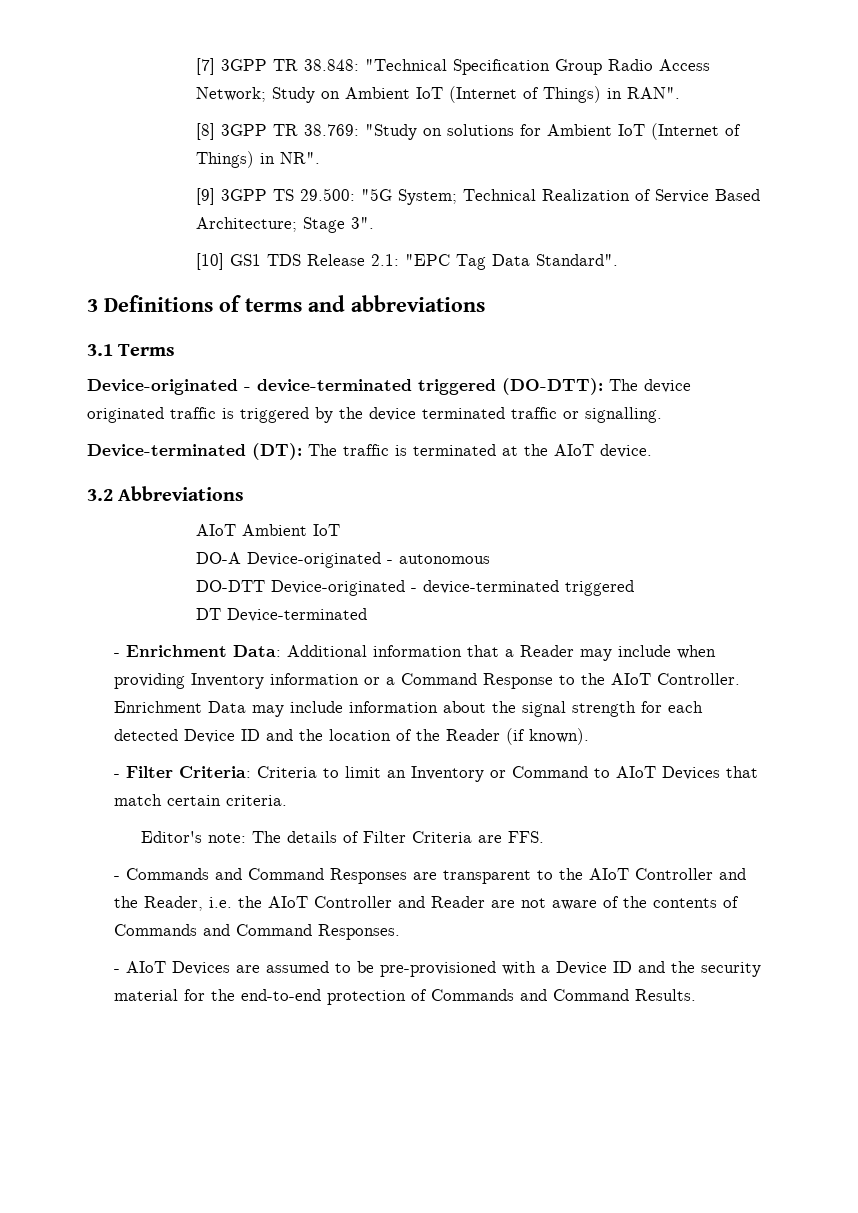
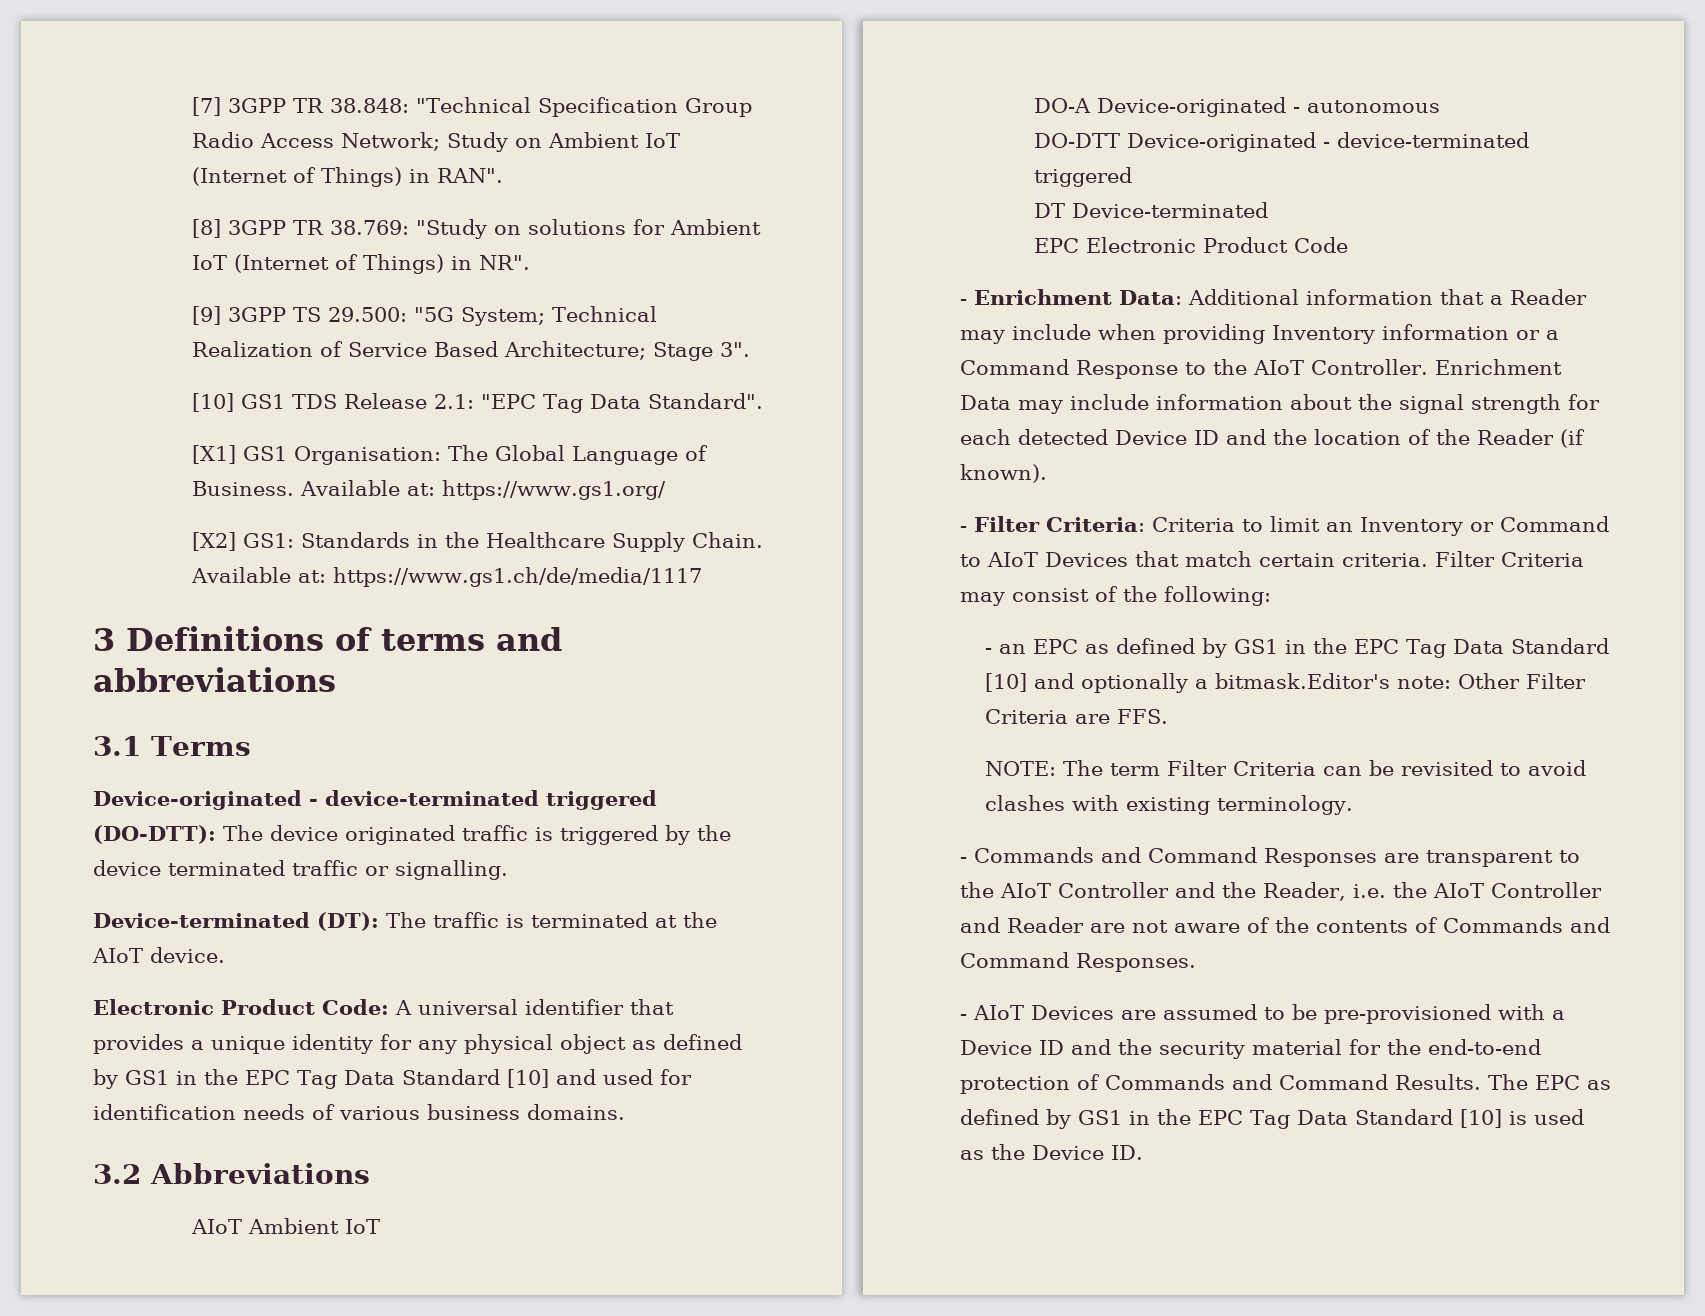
+ [X1] GS1 Organisation: The Global Language of Business. Available at: https://www.gs1.org/
+ [X2] GS1: Standards in the Healthcare Supply Chain. Available at: https://www.gs1.ch/de/media/1117
+ Electronic Product Code: A universal identifier that provides a unique identity for any physical object as defined by GS1 in the EPC Tag Data Standard [10] and used for identification needs of various business domains.
+ EPC Electronic Product Code
- - Filter Criteria: Criteria to limit an Inventory or Command to AIoT Devices that match certain criteria.
- Editor's note: The details of Filter Criteria are FFS.
+ - Filter Criteria: Criteria to limit an Inventory or Command to AIoT Devices that match certain criteria. Filter Criteria may consist of the following:
+ - an EPC as defined by GS1 in the EPC Tag Data Standard [10] and optionally a bitmask.Editor's note: Other Filter Criteria are FFS.
+ NOTE: The term Filter Criteria can be revisited to avoid clashes with existing terminology.
+ The EPC as defined by GS1 in the EPC Tag Data Standard [10] is used as the Device ID.

